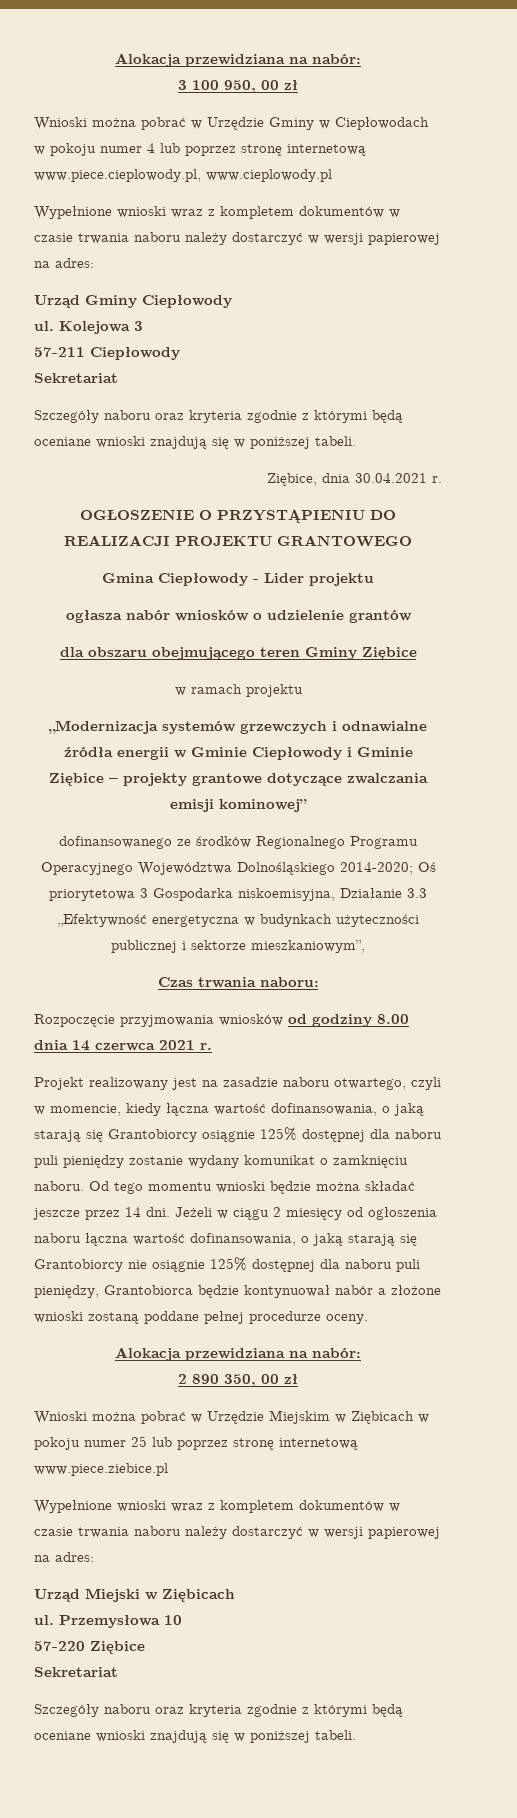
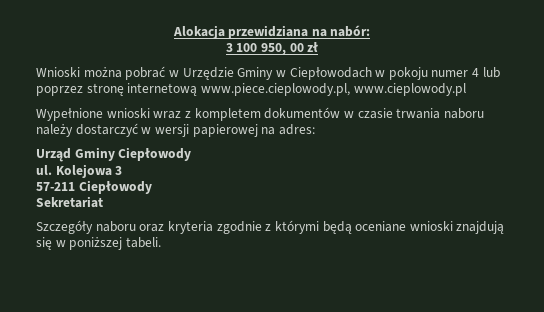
- Ziębice, dnia 30.04.2021 r.
- OGŁOSZENIE O PRZYSTĄPIENIU DO REALIZACJI PROJEKTU GRANTOWEGO
- Gmina Ciepłowody - Lider projektu
- ogłasza nabór wniosków o udzielenie grantów
- dla obszaru obejmującego teren Gminy Ziębice
- w ramach projektu
- „Modernizacja systemów grzewczych i odnawialne źródła energii w Gminie Ciepłowody i Gminie Ziębice – projekty grantowe dotyczące zwalczania emisji kominowej”
- dofinansowanego ze środków Regionalnego Programu Operacyjnego Województwa Dolnośląskiego 2014-2020; Oś priorytetowa 3 Gospodarka niskoemisyjna, Działanie 3.3 „Efektywność energetyczna w budynkach użyteczności publicznej i sektorze mieszkaniowym”,
- Czas trwania naboru:
- Rozpoczęcie przyjmowania wniosków od godziny 8.00 dnia 14 czerwca 2021 r.
- Projekt realizowany jest na zasadzie naboru otwartego, czyli w momencie, kiedy łączna wartość dofinansowania, o jaką starają się Grantobiorcy osiągnie 125% dostępnej dla naboru puli pieniędzy zostanie wydany komunikat o zamknięciu naboru. Od tego momentu wnioski będzie można składać jeszcze przez 14 dni. Jeżeli w ciągu 2 miesięcy od ogłoszenia naboru łączna wartość dofinansowania, o jaką starają się Grantobiorcy nie osiągnie 125% dostępnej dla naboru puli pieniędzy, Grantobiorca będzie kontynuował nabór a złożone wnioski zostaną poddane pełnej procedurze oceny.
- Alokacja przewidziana na nabór:
- 2 890 350, 00 zł
- Wnioski można pobrać w Urzędzie Miejskim w Ziębicach w pokoju numer 25 lub poprzez stronę internetową www.piece.ziebice.pl
- Wypełnione wnioski wraz z kompletem dokumentów w czasie trwania naboru należy dostarczyć w wersji papierowej na adres:
- Urząd Miejski w Ziębicach
- ul. Przemysłowa 10
- 57-220 Ziębice
- Sekretariat
- Szczegóły naboru oraz kryteria zgodnie z którymi będą oceniane wnioski znajdują się w poniższej tabeli.

